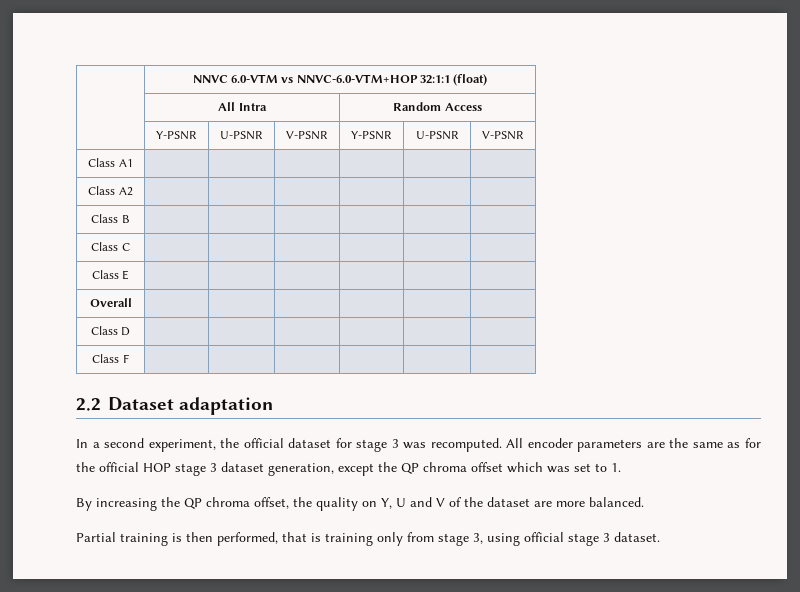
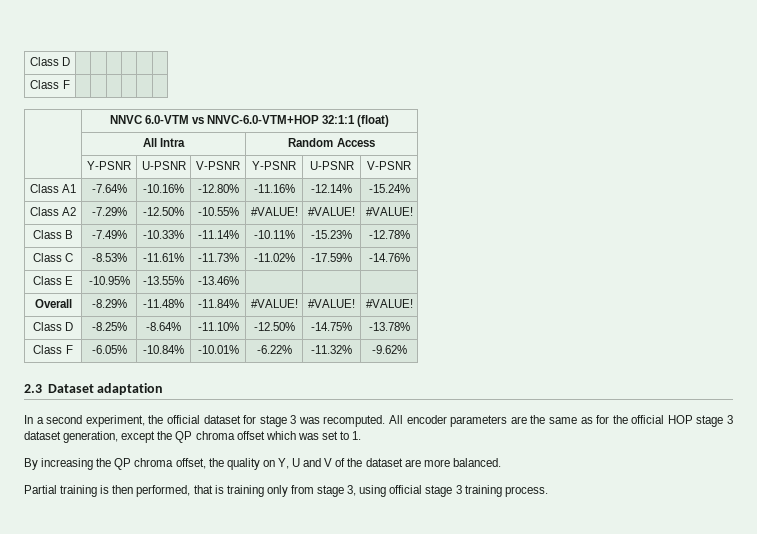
+ Class D | | | | | |
+ Class F | | | | | |
- Class A1 | | | | | |
- Class A2 | | | | | |
- Class B | | | | | |
- Class C | | | | | |
- Class E | | | | | |
- Overall | | | | | |
- Class D | | | | | |
- Class F | | | | | |
- 2.2 Dataset adaptation
+ Class A1 | -7.64% | -10.16% | -12.80% | -11.16% | -12.14% | -15.24%
+ Class A2 | -7.29% | -12.50% | -10.55% | #VALUE! | #VALUE! | #VALUE!
+ Class B | -7.49% | -10.33% | -11.14% | -10.11% | -15.23% | -12.78%
+ Class C | -8.53% | -11.61% | -11.73% | -11.02% | -17.59% | -14.76%
+ Class E | -10.95% | -13.55% | -13.46% | | |
+ Overall | -8.29% | -11.48% | -11.84% | #VALUE! | #VALUE! | #VALUE!
+ Class D | -8.25% | -8.64% | -11.10% | -12.50% | -14.75% | -13.78%
+ Class F | -6.05% | -10.84% | -10.01% | -6.22% | -11.32% | -9.62%
+ 2.3 Dataset adaptation
- Partial training is then performed, that is training only from stage 3, using official stage 3 dataset.
+ Partial training is then performed, that is training only from stage 3, using official stage 3 training process.

